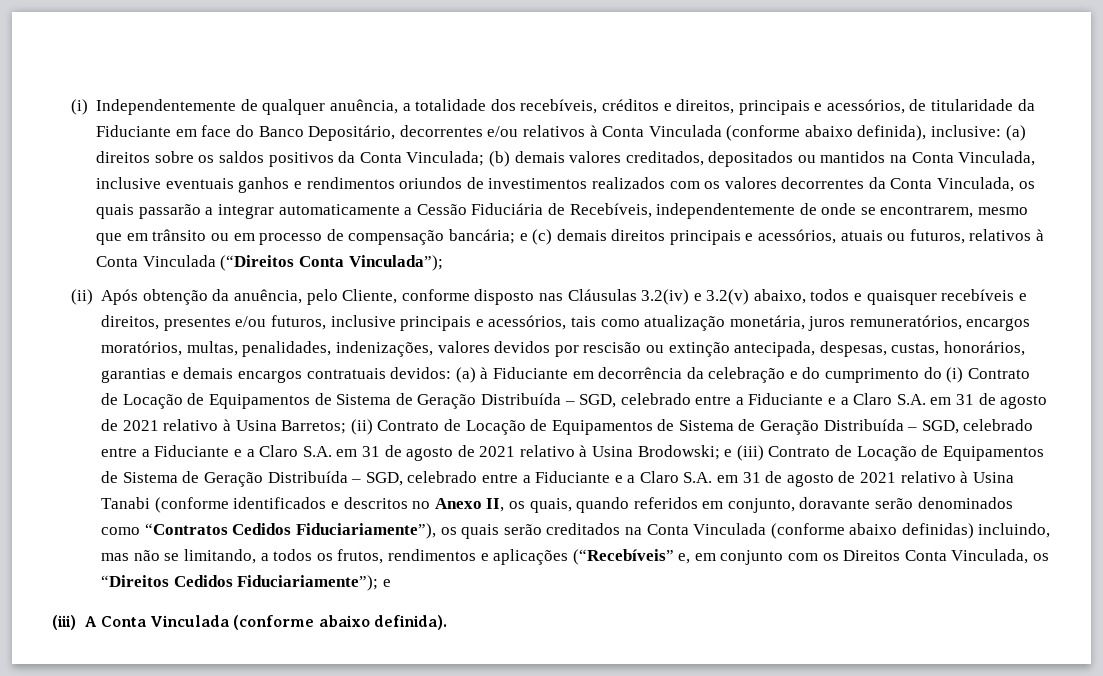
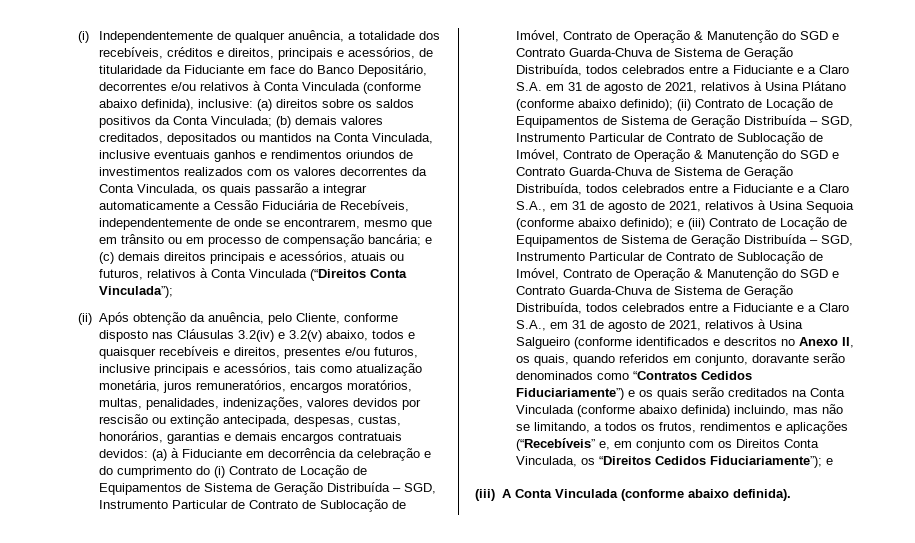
- (a) à Fiduciante em decorrência da celebração e do cumprimento do (i) Contrato de Locação de Equipamentos de Sistema de Geração Distribuída – SGD, celebrado entre a Fiduciante e a Claro S.A. em 31 de agosto de 2021 relativo à Usina Barretos;
+ (a) à Fiduciante em decorrência da celebração e do cumprimento do (i) Contrato de Locação de Equipamentos de Sistema de Geração Distribuída – SGD, Instrumento Particular de Contrato de Sublocação de Imóvel, Contrato de Operação & Manutenção do SGD e Contrato Guarda-Chuva de Sistema de Geração Distribuída, todos celebrados entre a Fiduciante e a Claro S.A. em 31 de agosto de 2021, relativos à Usina Plátano (conforme abaixo definido);
- (ii) Contrato de Locação de Equipamentos de Sistema de Geração Distribuída – SGD, celebrado entre a Fiduciante e a Claro S.A. em 31 de agosto de 2021 relativo à Usina Brodowski;
+ (ii) Contrato de Locação de Equipamentos de Sistema de Geração Distribuída – SGD, Instrumento Particular de Contrato de Sublocação de Imóvel, Contrato de Operação & Manutenção do SGD e Contrato Guarda-Chuva de Sistema de Geração Distribuída, todos celebrados entre a Fiduciante e a Claro S.A., em 31 de agosto de 2021, relativos à Usina Sequoia (conforme abaixo definido);
- e (iii) Contrato de Locação de Equipamentos de Sistema de Geração Distribuída – SGD, celebrado entre a Fiduciante e a Claro S.A. em 31 de agosto de 2021 relativo à Usina Tanabi (conforme identificados e descritos no Anexo II, os quais, quando referidos em conjunto, doravante serão denominados como “Contratos Cedidos Fiduciariamente”), os quais serão creditados na Conta Vinculada (conforme abaixo definidas) incluindo, mas não se limitando, a todos os frutos, rendimentos e aplicações (“Recebíveis” e, em conjunto com os Direitos Conta Vinculada, os “Direitos Cedidos Fiduciariamente”);
+ e (iii) Contrato de Locação de Equipamentos de Sistema de Geração Distribuída – SGD, Instrumento Particular de Contrato de Sublocação de Imóvel, Contrato de Operação & Manutenção do SGD e Contrato Guarda-Chuva de Sistema de Geração Distribuída, todos celebrados entre a Fiduciante e a Claro S.A., em 31 de agosto de 2021, relativos à Usina Salgueiro (conforme identificados e descritos no Anexo II, os quais, quando referidos em conjunto, doravante serão denominados como “Contratos Cedidos Fiduciariamente”) e os quais serão creditados na Conta Vinculada (conforme abaixo definida) incluindo, mas não se limitando, a todos os frutos, rendimentos e aplicações (“Recebíveis” e, em conjunto com os Direitos Conta Vinculada, os “Direitos Cedidos Fiduciariamente”);

